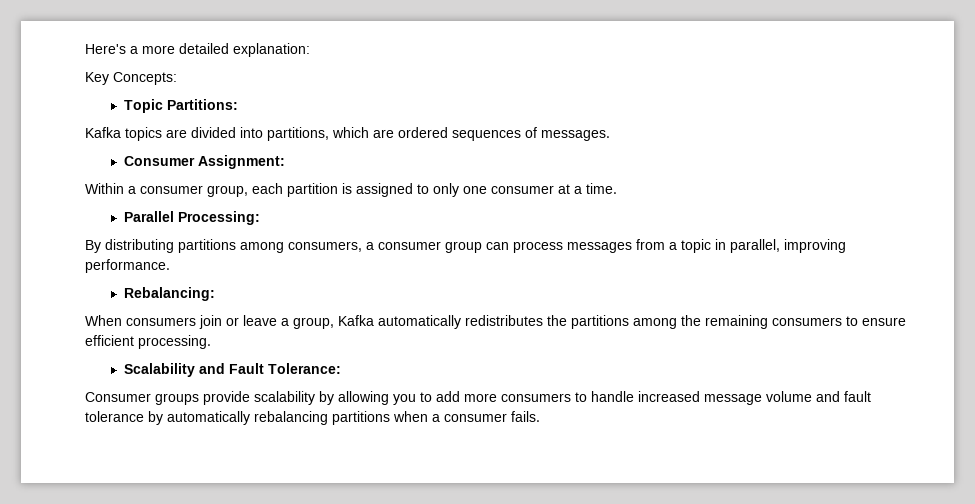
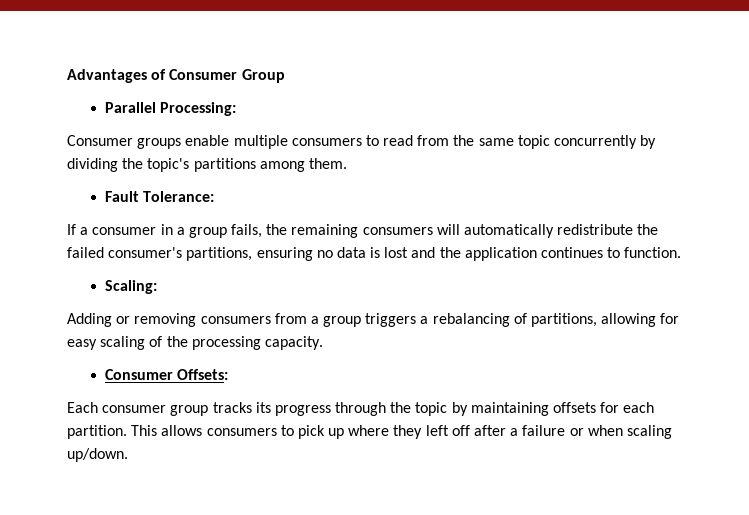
- Here's a more detailed explanation:
- Key Concepts:
- Topic Partitions:
- Kafka topics are divided into partitions, which are ordered sequences of messages.
- Consumer Assignment:
- Within a consumer group, each partition is assigned to only one consumer at a time.
+ Advantages of Consumer Group
  Parallel Processing:
- By distributing partitions among consumers, a consumer group can process messages from a topic in parallel, improving performance.
- Rebalancing:
- When consumers join or leave a group, Kafka automatically redistributes the partitions among the remaining consumers to ensure efficient processing.
- Scalability and Fault Tolerance:
- Consumer groups provide scalability by allowing you to add more consumers to handle increased message volume and fault tolerance by automatically rebalancing partitions when a consumer fails.
+ Consumer groups enable multiple consumers to read from the same topic concurrently by dividing the topic's partitions among them.
+ Fault Tolerance:
+ If a consumer in a group fails, the remaining consumers will automatically redistribute the failed consumer's partitions, ensuring no data is lost and the application continues to function.
+ Scaling:
+ Adding or removing consumers from a group triggers a rebalancing of partitions, allowing for easy scaling of the processing capacity.
+ Consumer Offsets:
+ Each consumer group tracks its progress through the topic by maintaining offsets for each partition. This allows consumers to pick up where they left off after a failure or when scaling up/down.

